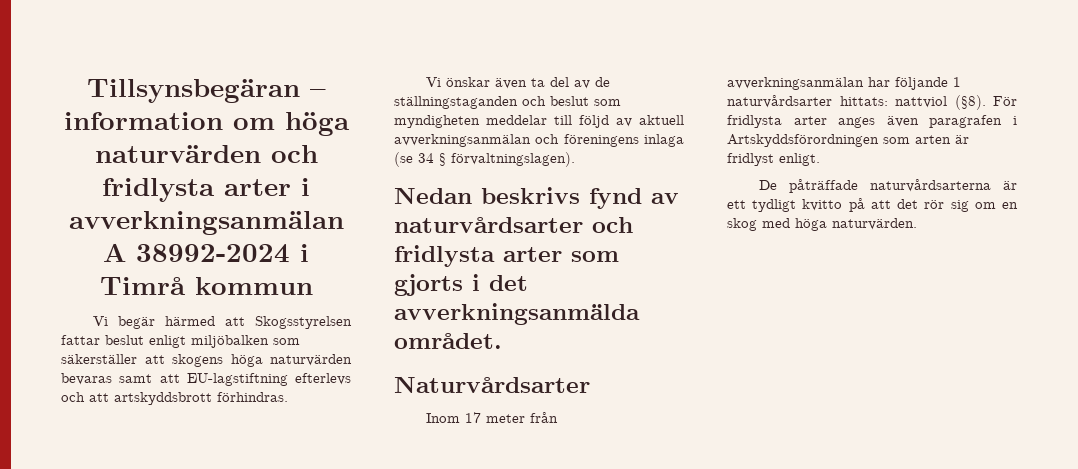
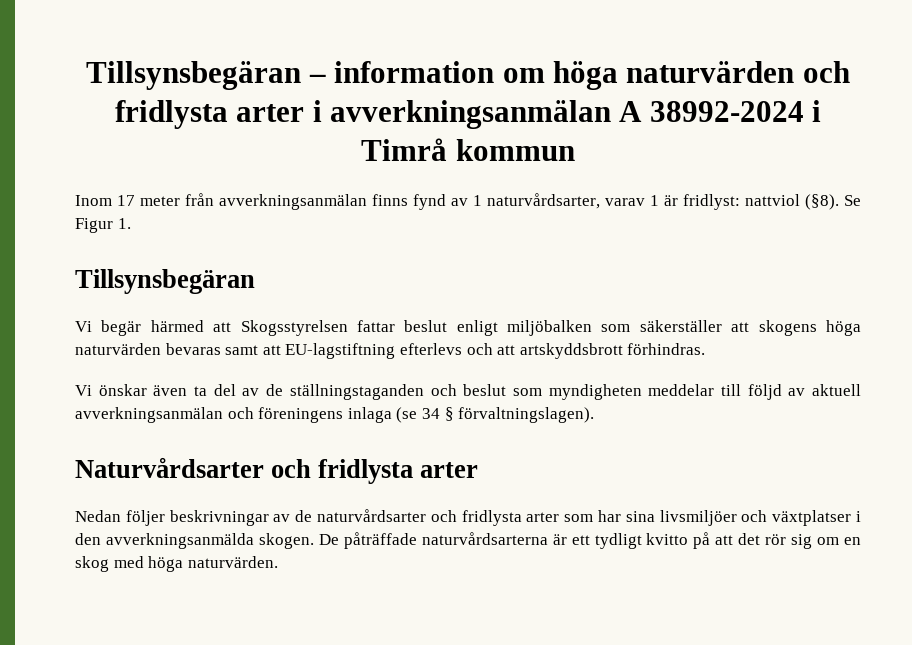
+ Inom 17 meter från avverkningsanmälan finns fynd av 1 naturvårdsarter, varav 1 är fridlyst: nattviol (§8). Se Figur 1.
+ Tillsynsbegäran
- Nedan beskrivs fynd av naturvårdsarter och fridlysta arter som gjorts i det avverkningsanmälda området.
- Naturvårdsarter
- Inom 17 meter från avverkningsanmälan har följande 1 naturvårdsarter hittats: nattviol (§8). För fridlysta arter anges även paragrafen i Artskyddsförordningen som arten är fridlyst enligt.
- De påträffade naturvårdsarterna är ett tydligt kvitto på att det rör sig om en skog med höga naturvärden.
+ Naturvårdsarter och fridlysta arter
+ Nedan följer beskrivningar av de naturvårdsarter och fridlysta arter som har sina livsmiljöer och växtplatser i den avverkningsanmälda skogen. De påträffade naturvårdsarterna är ett tydligt kvitto på att det rör sig om en skog med höga naturvärden.

